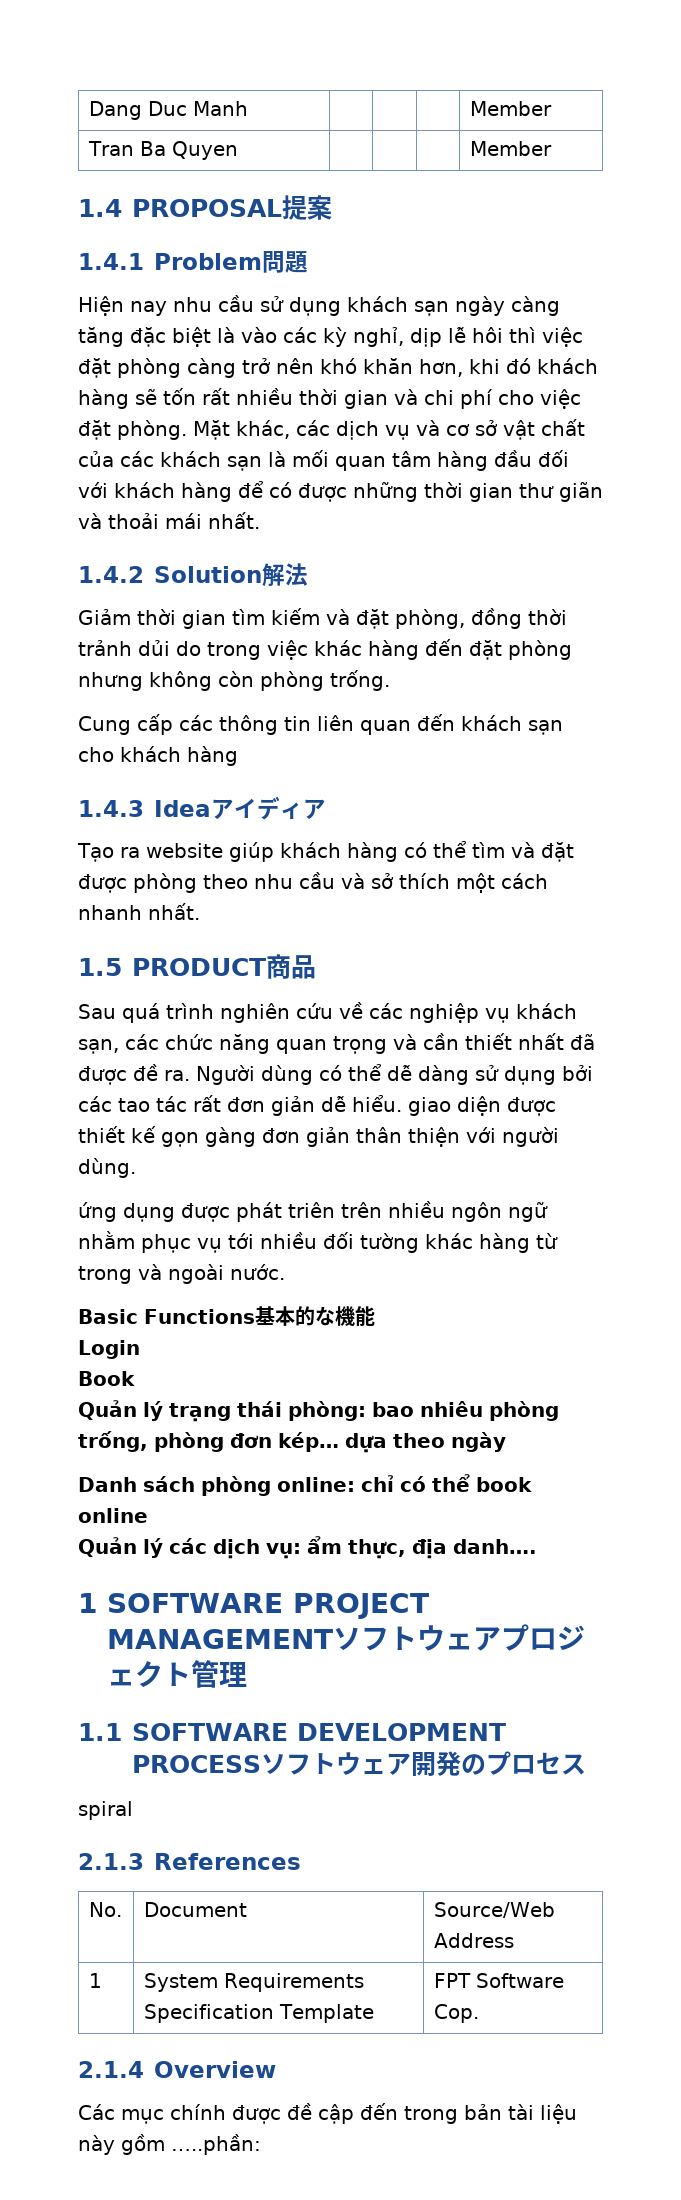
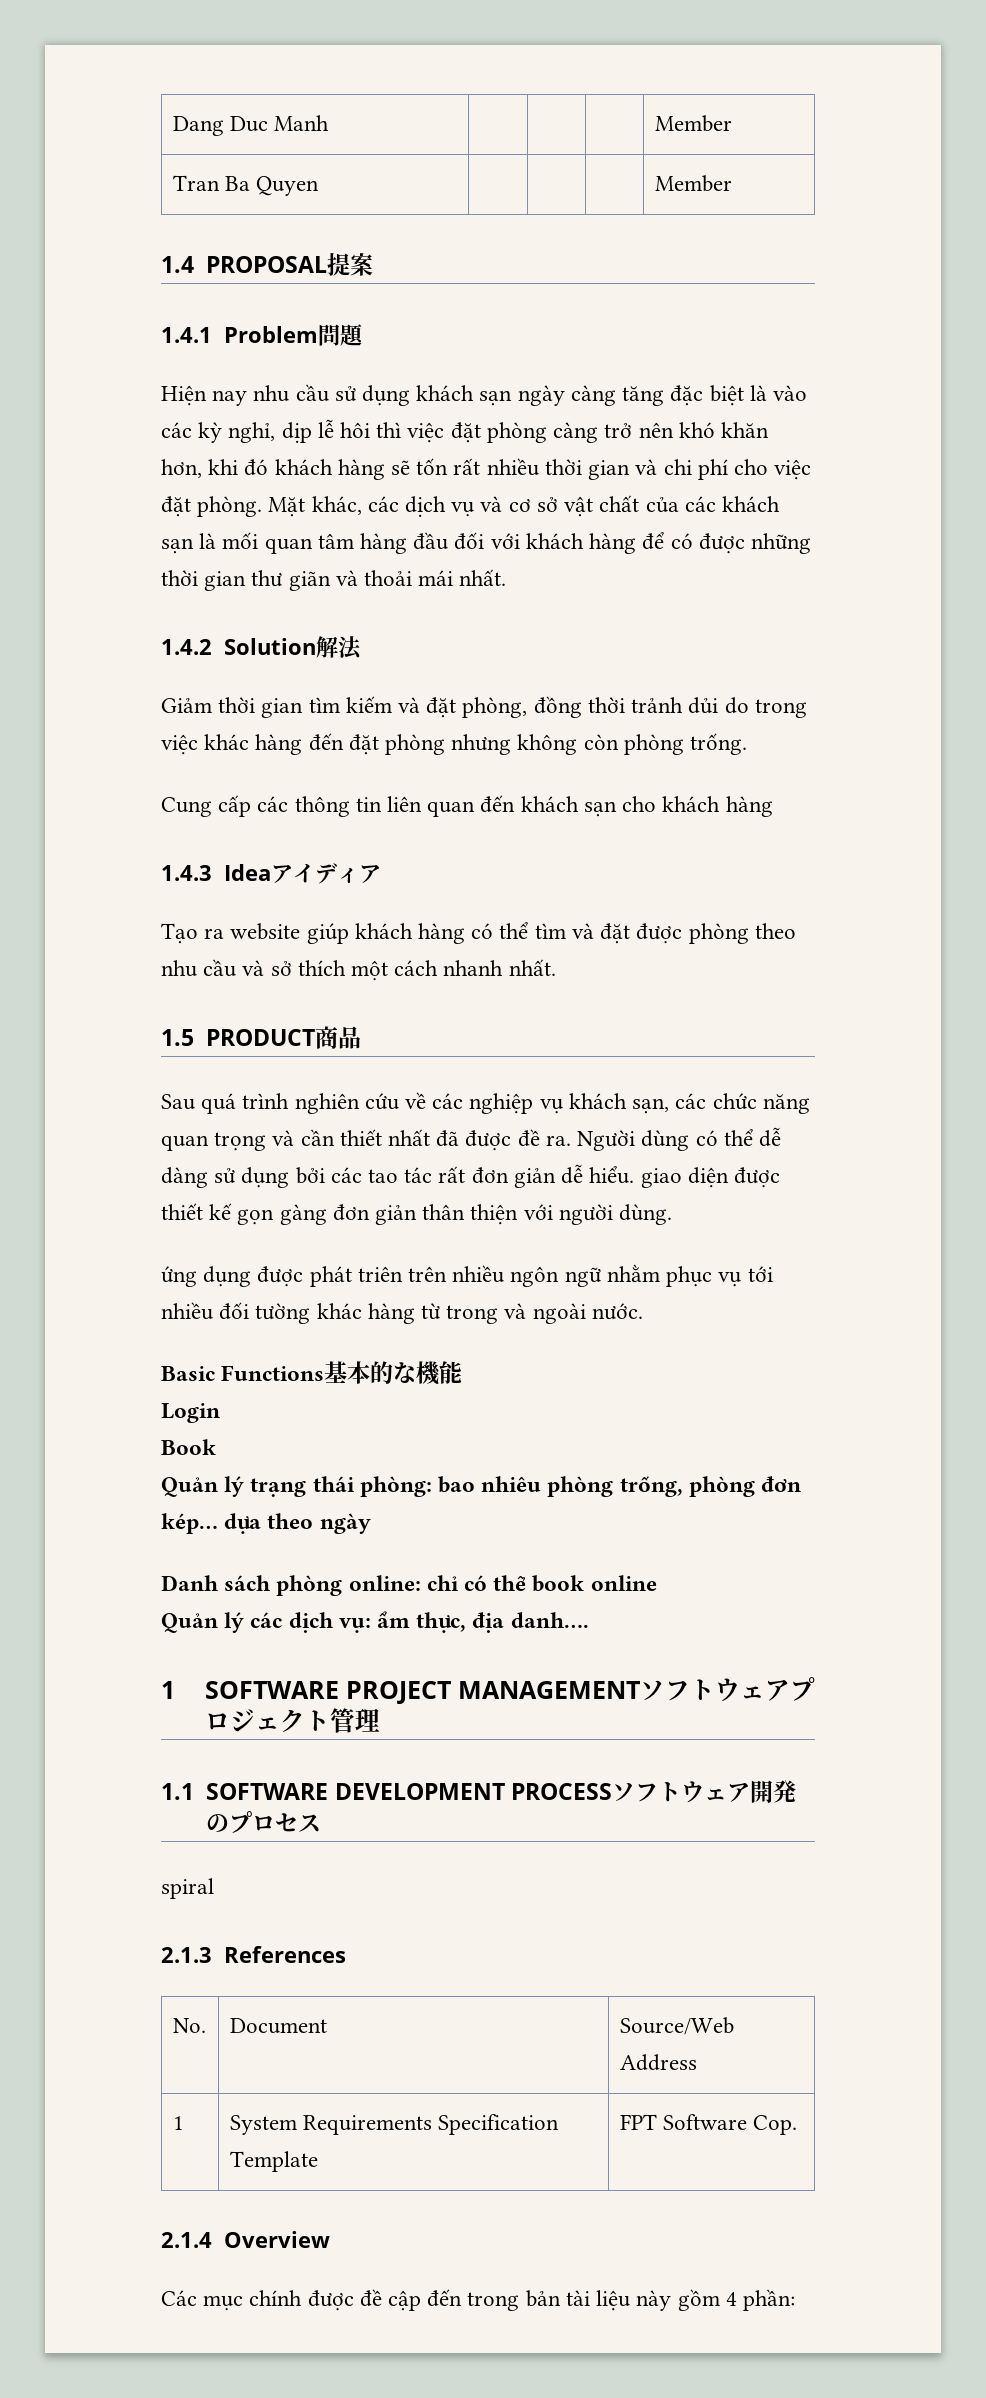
- Các mục chính được đề cập đến trong bản tài liệu này gồm …..phần:
+ Các mục chính được đề cập đến trong bản tài liệu này gồm 4 phần:

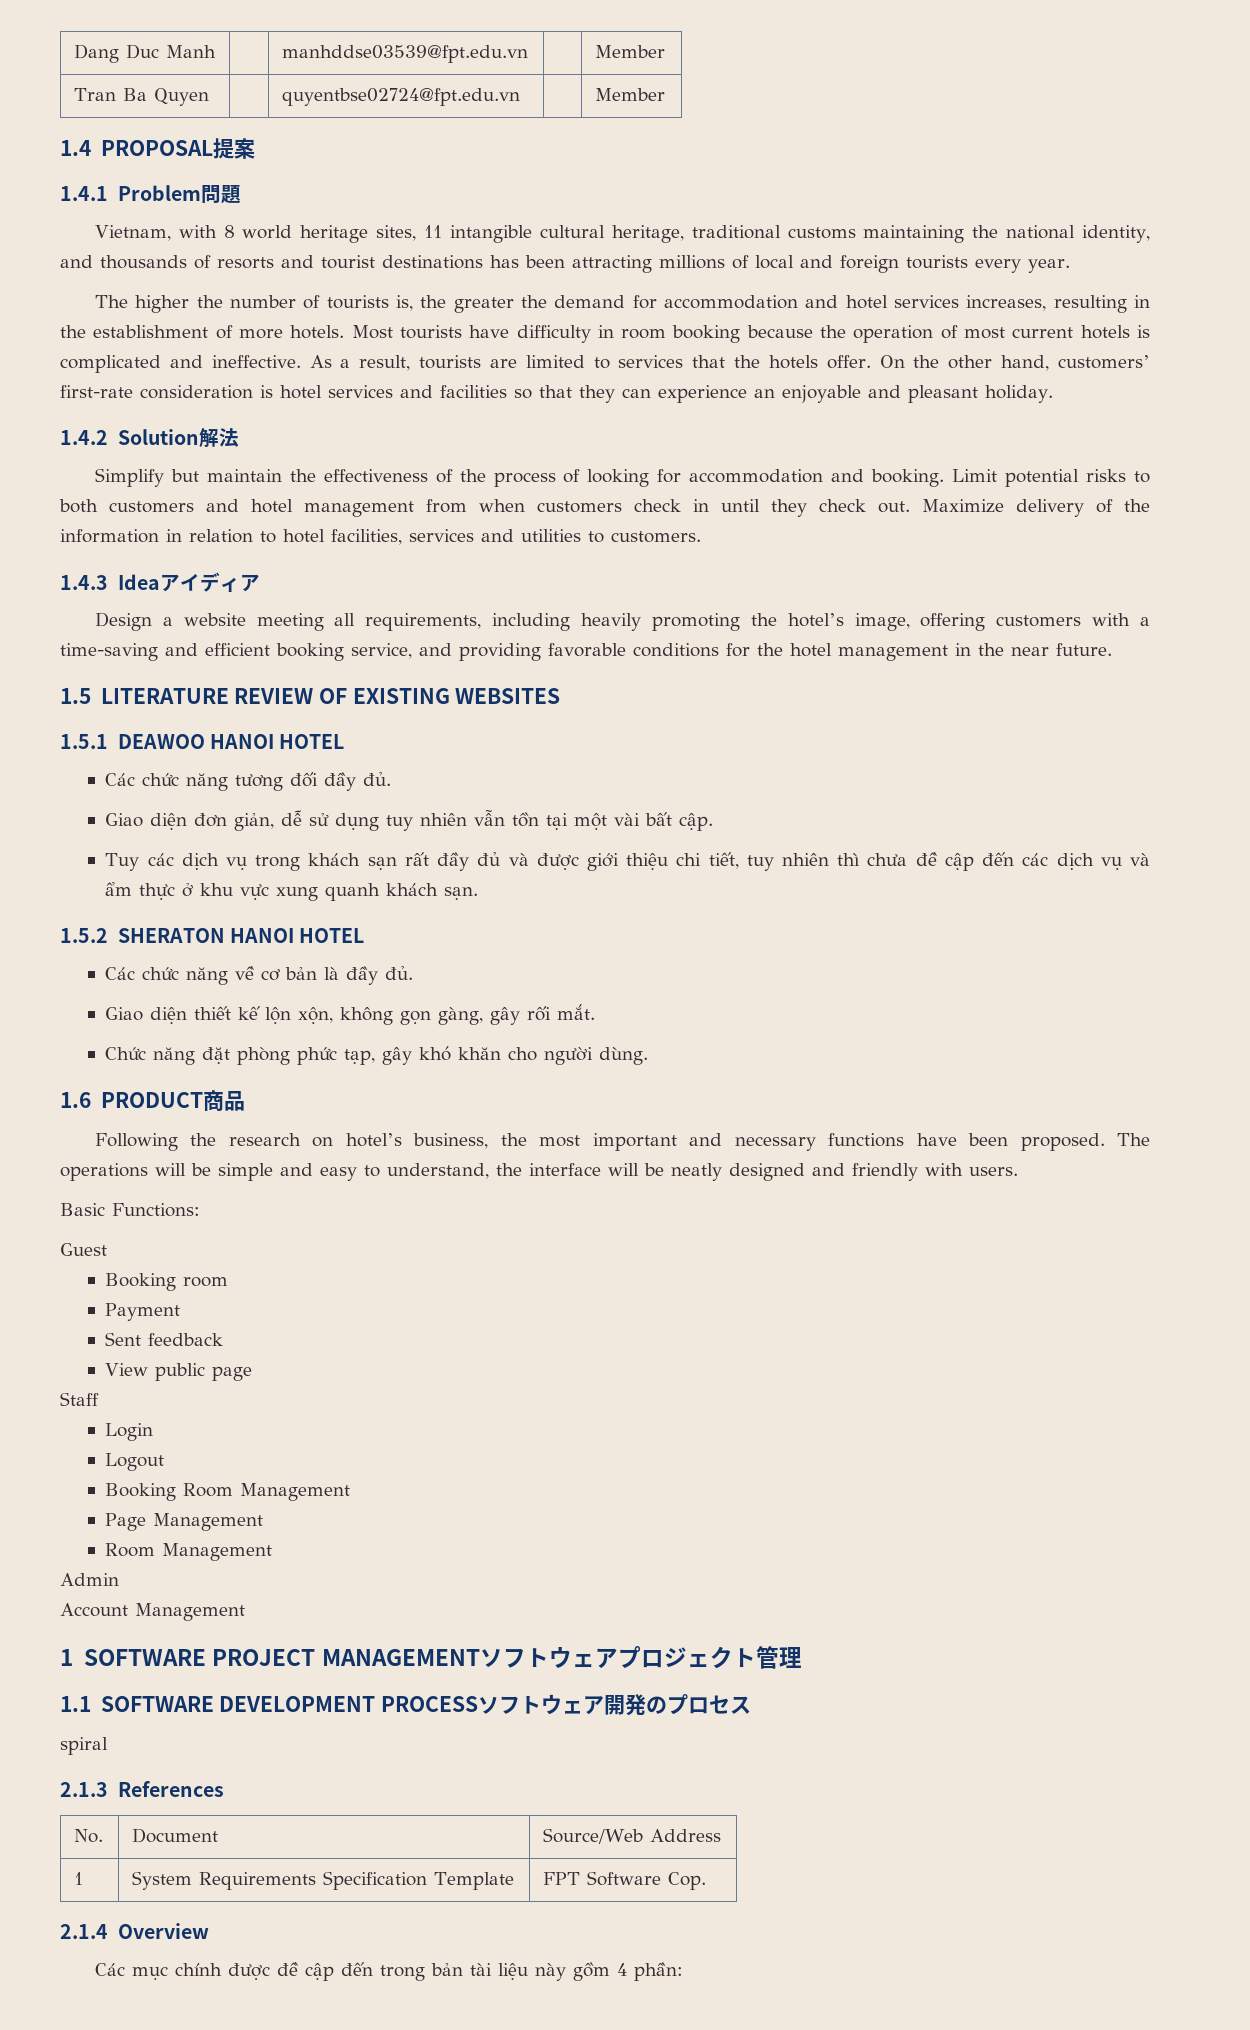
- Dang Duc Manh | | | | Member
+ Dang Duc Manh | | manhddse03539@fpt.edu.vn | | Member
- Tran Ba Quyen | | | | Member
+ Tran Ba Quyen | | quyentbse02724@fpt.edu.vn | | Member
- Hiện nay nhu cầu sử dụng khách sạn ngày càng tăng đặc biệt là vào các kỳ nghỉ, dịp lễ hôi thì việc đặt phòng càng trở nên khó khăn hơn, khi đó khách hàng sẽ tốn rất nhiều thời gian và chi phí cho việc đặt phòng. Mặt khác, các dịch vụ và cơ sở vật chất của các khách sạn là mối quan tâm hàng đầu đối với khách hàng để có được những thời gian thư giãn và thoải mái nhất.
+ Vietnam, with 8 world heritage sites, 11 intangible cultural heritage, traditional customs maintaining the national identity, and thousands of resorts and tourist destinations has been attracting millions of local and foreign tourists every year.
+ The higher the number of tourists is, the greater the demand for accommodation and hotel services increases, resulting in the establishment of more hotels. Most tourists have difficulty in room booking because the operation of most current hotels is complicated and ineffective. As a result, tourists are limited to services that the hotels offer. On the other hand, customers’ first-rate consideration is hotel services and facilities so that they can experience an enjoyable and pleasant holiday.
  1.4.2 Solution解法
- Giảm thời gian tìm kiếm và đặt phòng, đồng thời trảnh dủi do trong việc khác hàng đến đặt phòng nhưng không còn phòng trống.
- Cung cấp các thông tin liên quan đến khách sạn cho khách hàng
+ Simplify but maintain the effectiveness of the process of looking for accommodation and booking. Limit potential risks to both customers and hotel management from when customers check in until they check out. Maximize delivery of the information in relation to hotel facilities, services and utilities to customers.
- Tạo ra website giúp khách hàng có thể tìm và đặt được phòng theo nhu cầu và sở thích một cách nhanh nhất.
- 1.5 PRODUCT商品
- Sau quá trình nghiên cứu về các nghiệp vụ khách sạn, các chức năng quan trọng và cần thiết nhất đã được đề ra. Người dùng có thể dễ dàng sử dụng bởi các tao tác rất đơn giản dễ hiểu. giao diện được thiết kế gọn gàng đơn giản thân thiện với người dùng.
- ứng dụng được phát triên trên nhiều ngôn ngữ nhằm phục vụ tới nhiều đối tường khác hàng từ trong và ngoài nước.
- Basic Functions基本的な機能
+ Design a website meeting all requirements, including heavily promoting the hotel’s image, offering customers with a time-saving and efficient booking service, and providing favorable conditions for the hotel management in the near future.
+ 1.5 LITERATURE REVIEW OF EXISTING WEBSITES
+ 1.5.1 DEAWOO HANOI HOTEL
+ Các chức năng tương đối đầy đủ.
+ Giao diện đơn giản, dễ sử dụng tuy nhiên vẫn tồn tại một vài bất cập.
+ Tuy các dịch vụ trong khách sạn rất đầy đủ và được giới thiệu chi tiết, tuy nhiên thì chưa đề cập đến các dịch vụ và ẩm thực ở khu vực xung quanh khách sạn.
+ 1.5.2 SHERATON HANOI HOTEL
+ Các chức năng về cơ bản là đầy đủ.
+ Giao diện thiết kế lộn xộn, không gọn gàng, gây rối mắt.
+ Chức năng đặt phòng phức tạp, gây khó khăn cho người dùng.
+ 1.6 PRODUCT商品
+ Following the research on hotel’s business, the most important and necessary functions have been proposed. The operations will be simple and easy to understand, the interface will be neatly designed and friendly with users.
+ Basic Functions:
+ Guest
+ Booking room
+ Payment
+ Sent feedback
+ View public page
+ Staff
  Login
- Book
- Quản lý trạng thái phòng: bao nhiêu phòng trống, phòng đơn kép… dựa theo ngày
- Danh sách phòng online: chỉ có thể book online
- Quản lý các dịch vụ: ẩm thực, địa danh….
+ Logout
+ Booking Room Management
+ Page Management
+ Room Management
+ Admin
+ Account Management

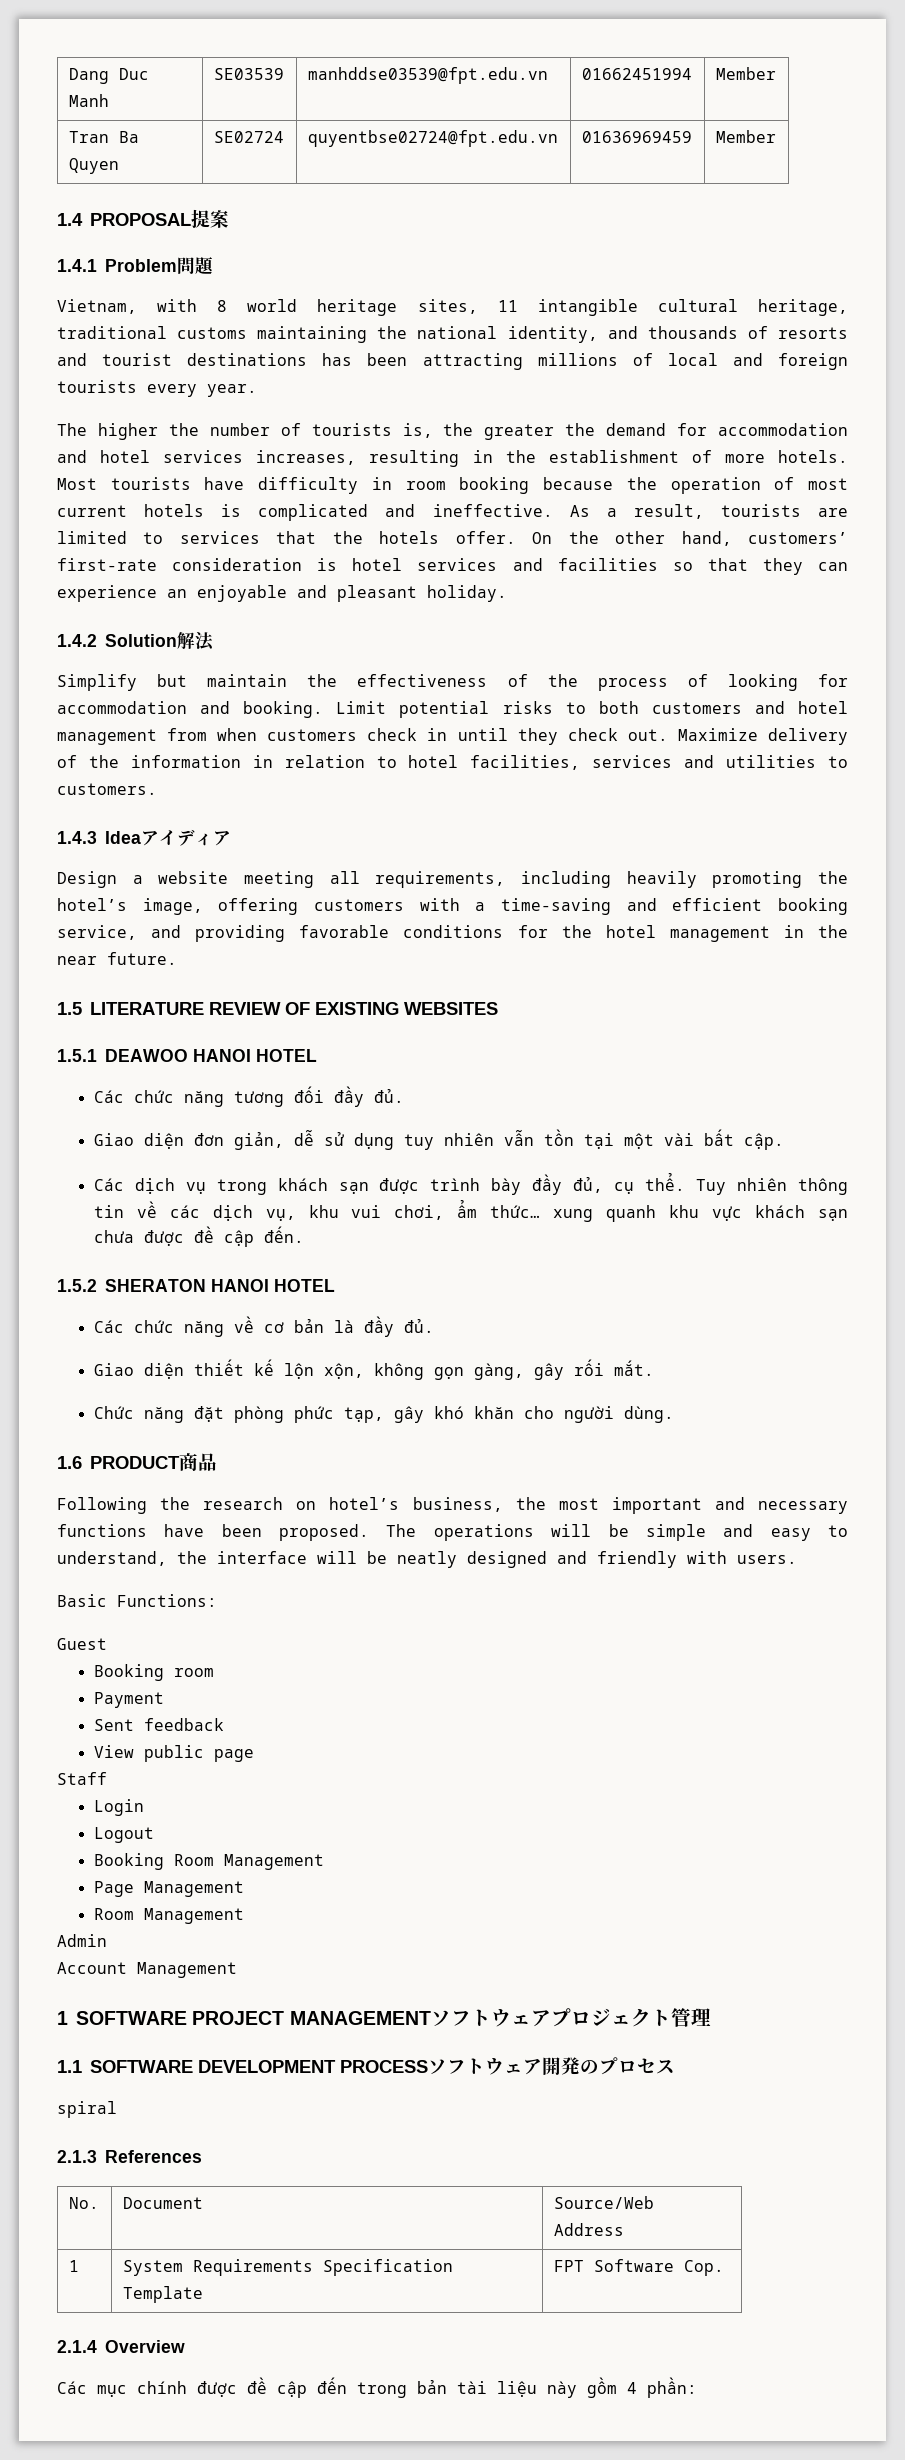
- Dang Duc Manh | | manhddse03539@fpt.edu.vn | | Member
+ Dang Duc Manh | SE03539 | manhddse03539@fpt.edu.vn | 01662451994 | Member
- Tran Ba Quyen | | quyentbse02724@fpt.edu.vn | | Member
+ Tran Ba Quyen | SE02724 | quyentbse02724@fpt.edu.vn | 01636969459 | Member
- Tuy các dịch vụ trong khách sạn rất đầy đủ và được giới thiệu chi tiết, tuy nhiên thì chưa đề cập đến các dịch vụ và ẩm thực ở khu vực xung quanh khách sạn.
+ Các dịch vụ trong khách sạn được trình bày đầy đủ, cụ thể. Tuy nhiên thông tin về các dịch vụ, khu vui chơi, ẩm thức… xung quanh khu vực khách sạn chưa được đề cập đến.

